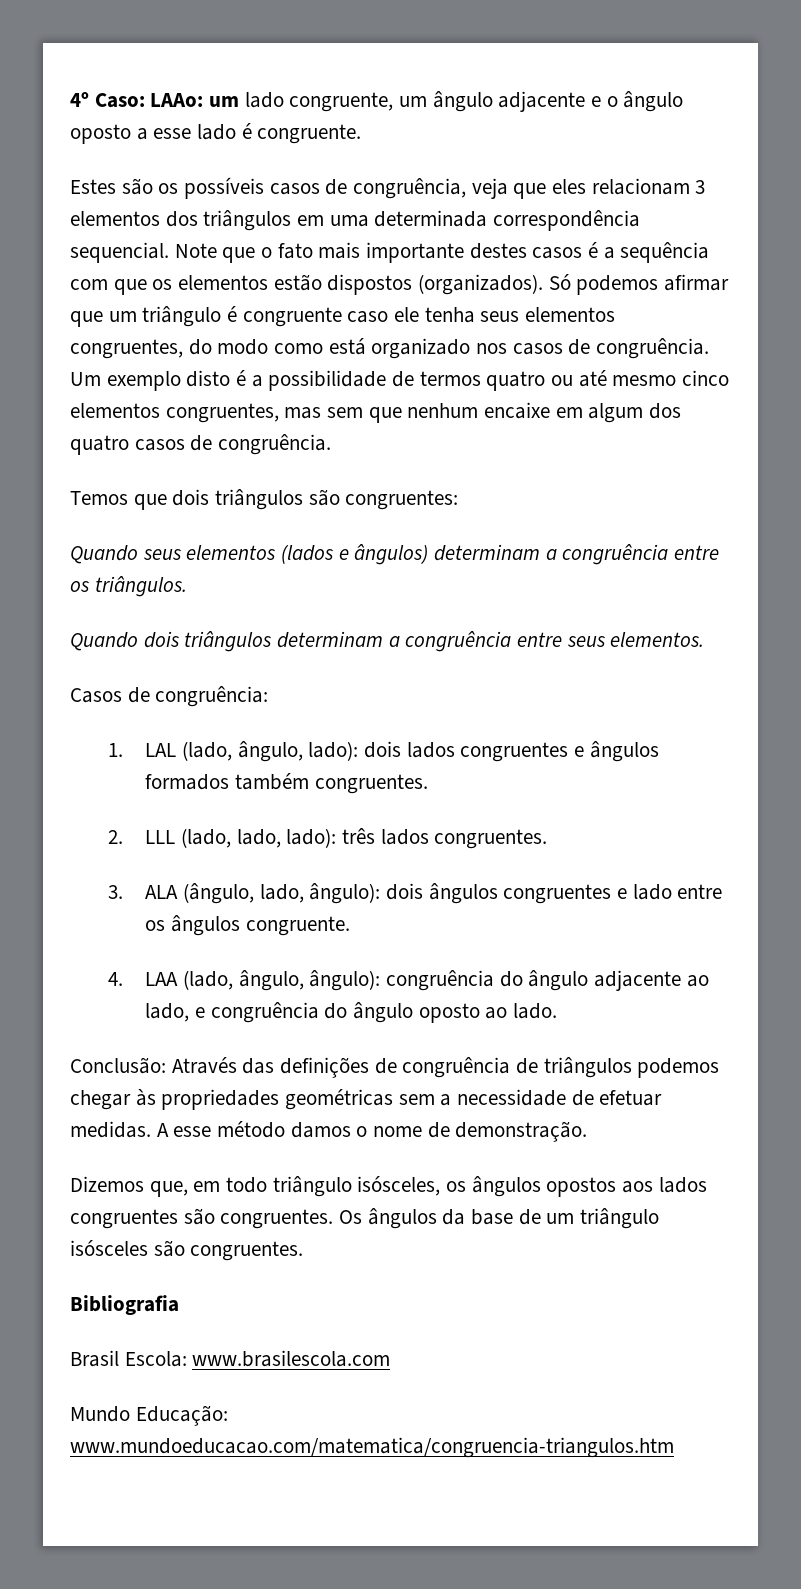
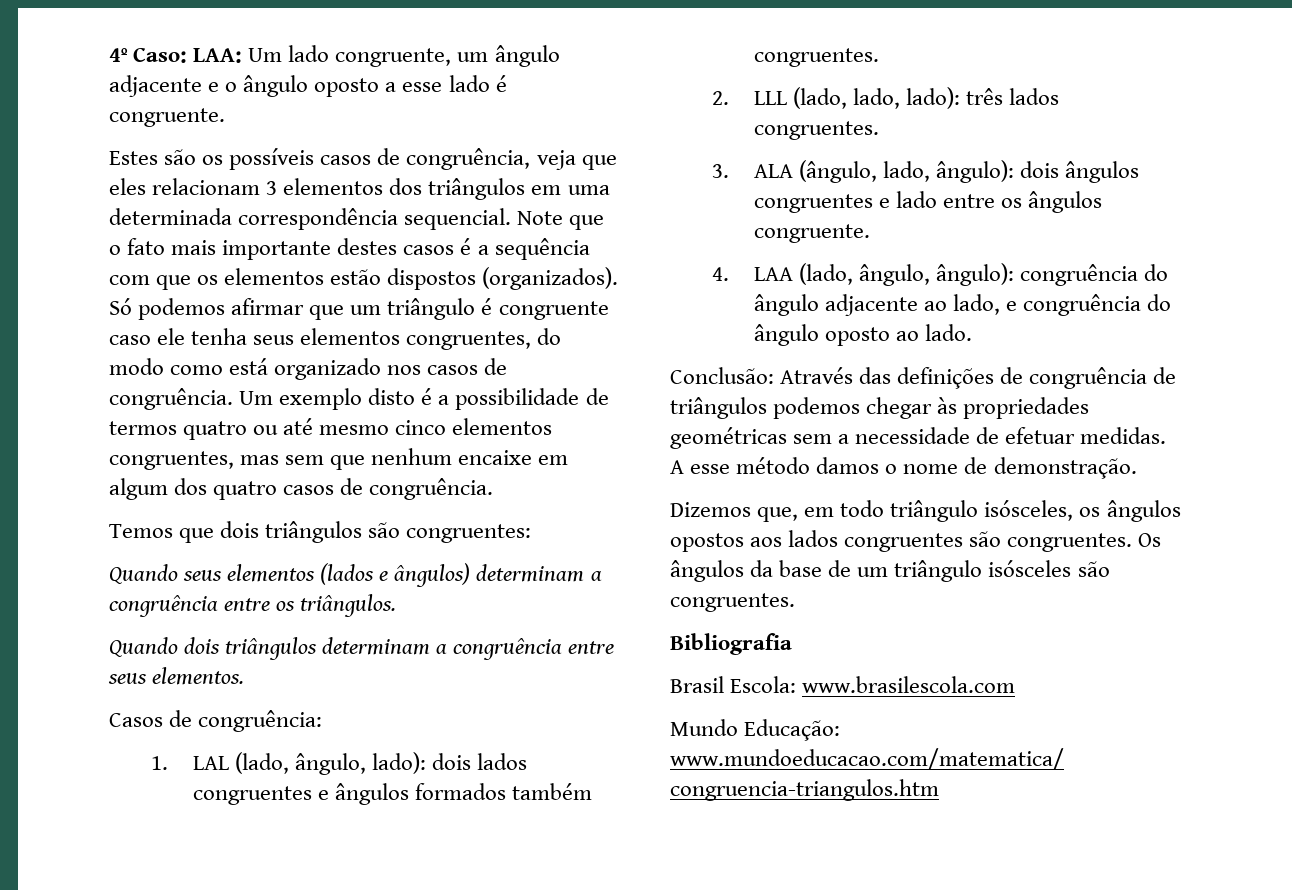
- 4º Caso: LAAo: um lado congruente, um ângulo adjacente e o ângulo oposto a esse lado é congruente.
+ 4º Caso: LAA: Um lado congruente, um ângulo adjacente e o ângulo oposto a esse lado é congruente.

